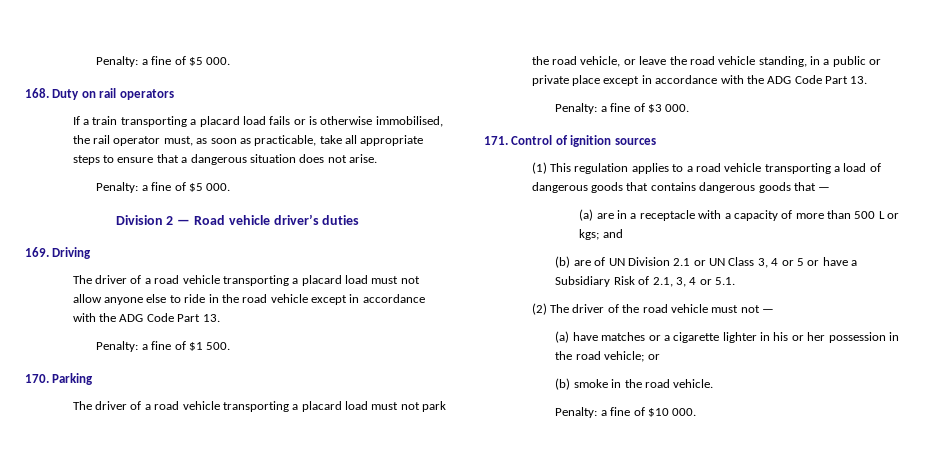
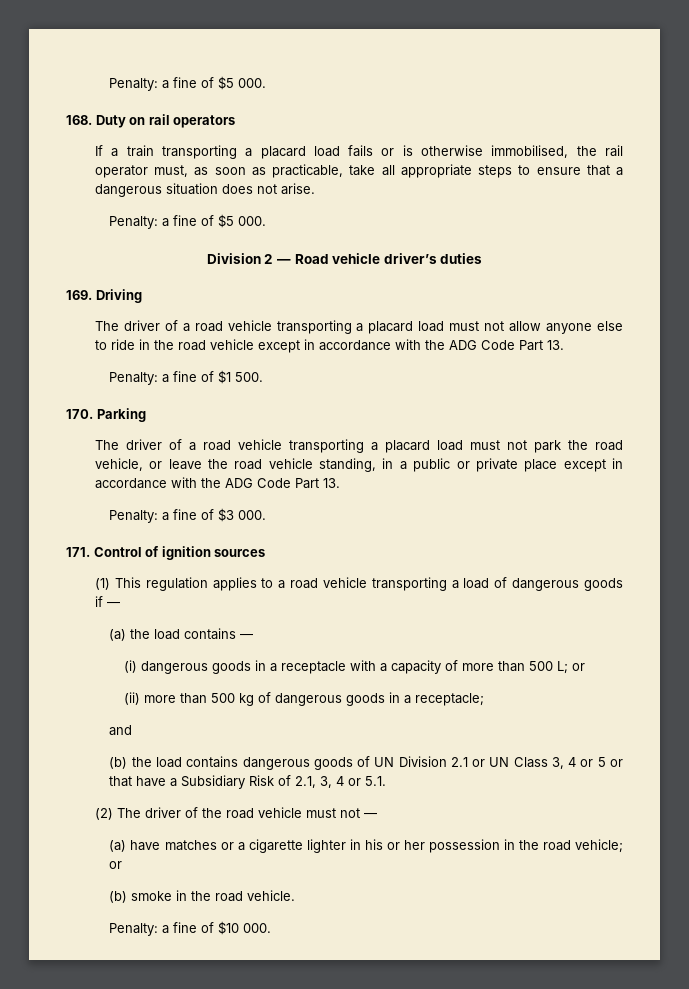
- (1) This regulation applies to a road vehicle transporting a load of dangerous goods that contains dangerous goods that —
- (a) are in a receptacle with a capacity of more than 500 L or kgs; and
- (b) are of UN Division 2.1 or UN Class 3, 4 or 5 or have a Subsidiary Risk of 2.1, 3, 4 or 5.1.
+ (1) This regulation applies to a road vehicle transporting a load of dangerous goods if —
+ (a) the load contains —
+ (i) dangerous goods in a receptacle with a capacity of more than 500 L; or
+ (ii) more than 500 kg of dangerous goods in a receptacle;
+ and
+ (b) the load contains dangerous goods of UN Division 2.1 or UN Class 3, 4 or 5 or that have a Subsidiary Risk of 2.1, 3, 4 or 5.1.

